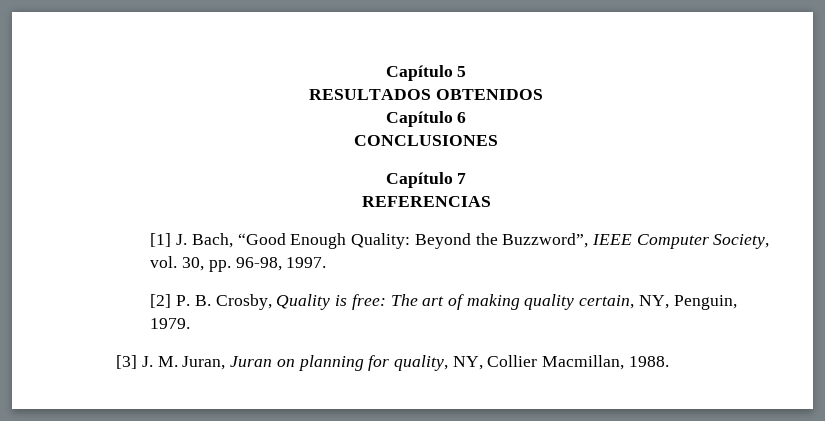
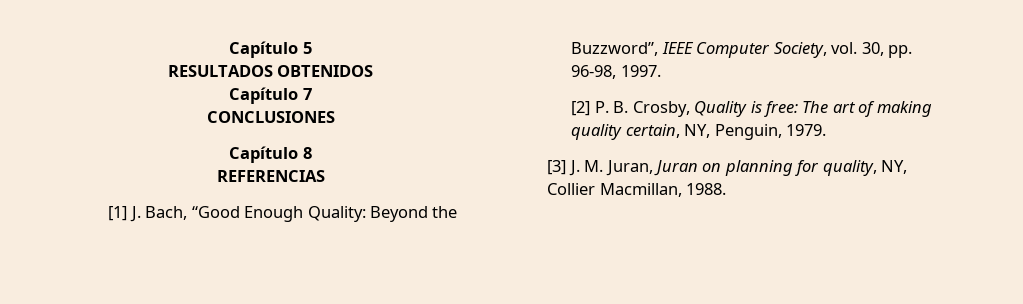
- Capítulo 6
+ Capítulo 7
- Capítulo 7
+ Capítulo 8

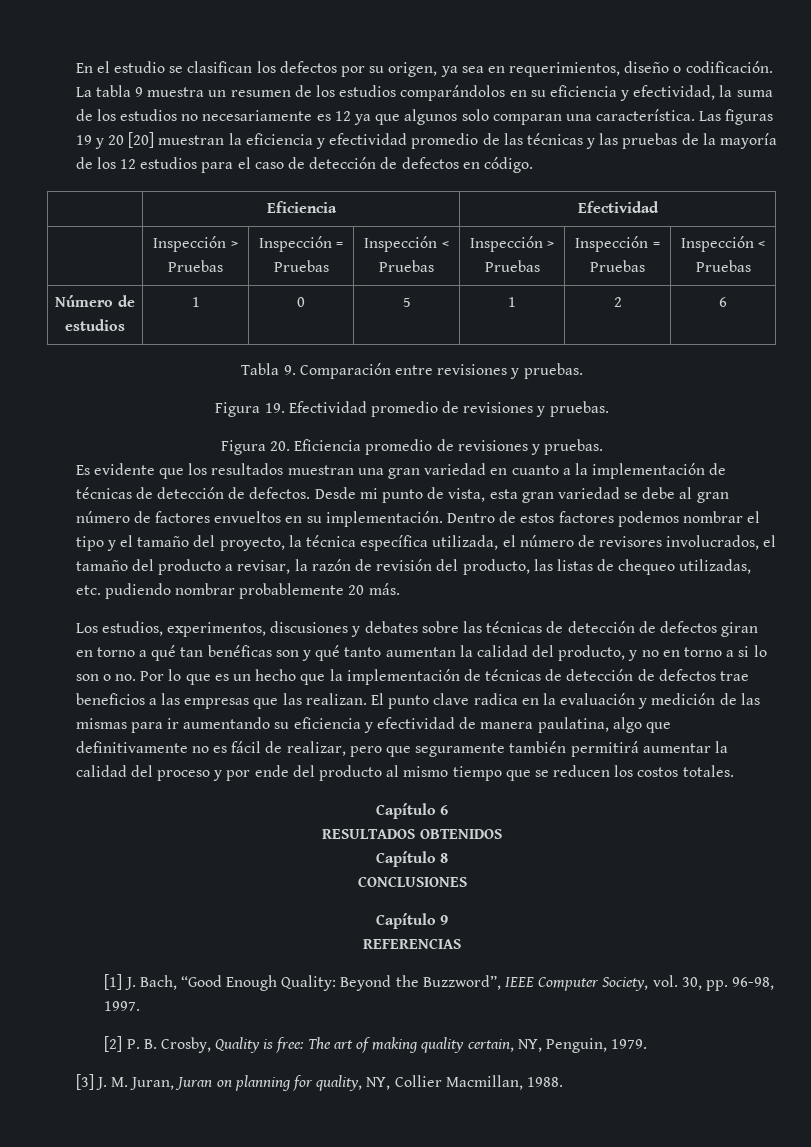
- Capítulo 5
+ En el estudio se clasifican los defectos por su origen, ya sea en requerimientos, diseño o codificación. La tabla 9 muestra un resumen de los estudios comparándolos en su eficiencia y efectividad, la suma de los estudios no necesariamente es 12 ya que algunos solo comparan una característica. Las figuras 19 y 20 [20] muestran la eficiencia y efectividad promedio de las técnicas y las pruebas de la mayoría de los 12 estudios para el caso de detección de defectos en código.
+ | Eficiencia | Efectividad
+ | Inspección > Pruebas | Inspección = Pruebas | Inspección < Pruebas | Inspección > Pruebas | Inspección = Pruebas | Inspección < Pruebas
+ Número de estudios | 1 | 0 | 5 | 1 | 2 | 6
+ Tabla 9. Comparación entre revisiones y pruebas.
+ Figura 19. Efectividad promedio de revisiones y pruebas.
+ Figura 20. Eficiencia promedio de revisiones y pruebas.
+ Es evidente que los resultados muestran una gran variedad en cuanto a la implementación de técnicas de detección de defectos. Desde mi punto de vista, esta gran variedad se debe al gran número de factores envueltos en su implementación. Dentro de estos factores podemos nombrar el tipo y el tamaño del proyecto, la técnica específica utilizada, el número de revisores involucrados, el tamaño del producto a revisar, la razón de revisión del producto, las listas de chequeo utilizadas, etc. pudiendo nombrar probablemente 20 más.
+ Los estudios, experimentos, discusiones y debates sobre las técnicas de detección de defectos giran en torno a qué tan benéficas son y qué tanto aumentan la calidad del producto, y no en torno a si lo son o no. Por lo que es un hecho que la implementación de técnicas de detección de defectos trae beneficios a las empresas que las realizan. El punto clave radica en la evaluación y medición de las mismas para ir aumentando su eficiencia y efectividad de manera paulatina, algo que definitivamente no es fácil de realizar, pero que seguramente también permitirá aumentar la calidad del proceso y por ende del producto al mismo tiempo que se reducen los costos totales.
+ Capítulo 6
- Capítulo 7
+ Capítulo 8
- Capítulo 8
+ Capítulo 9

